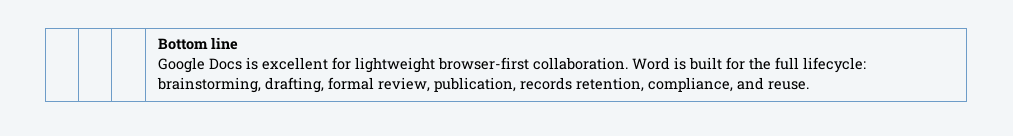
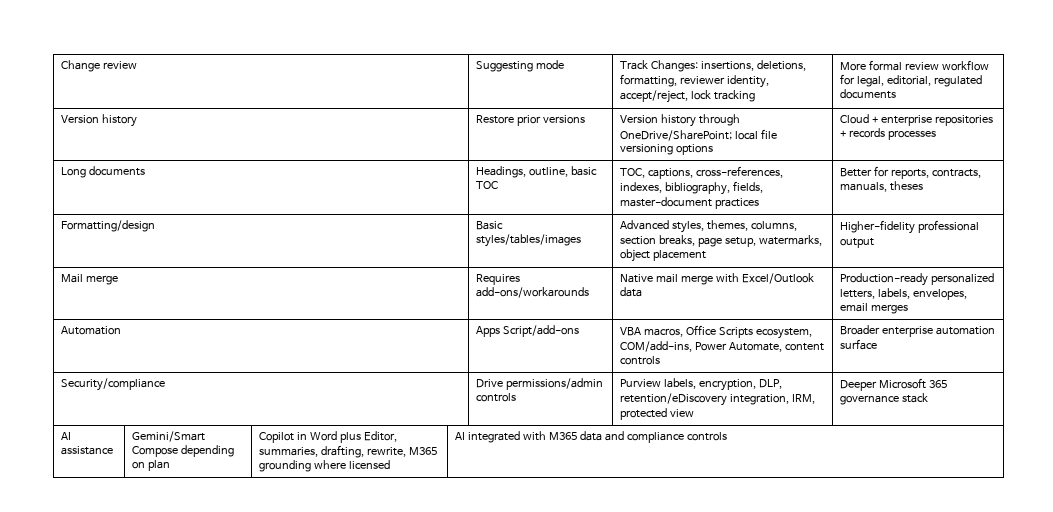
- | | | Bottom line
- Google Docs is excellent for lightweight browser-first collaboration. Word is built for the full lifecycle: brainstorming, drafting, formal review, publication, records retention, compliance, and reuse.
+ Change review | Suggesting mode | Track Changes: insertions, deletions, formatting, reviewer identity, accept/reject, lock tracking | More formal review workflow for legal, editorial, regulated documents
+ Version history | Restore prior versions | Version history through OneDrive/SharePoint; local file versioning options | Cloud + enterprise repositories + records processes
+ Long documents | Headings, outline, basic TOC | TOC, captions, cross-references, indexes, bibliography, fields, master-document practices | Better for reports, contracts, manuals, theses
+ Formatting/design | Basic styles/tables/images | Advanced styles, themes, columns, section breaks, page setup, watermarks, object placement | Higher-fidelity professional output
+ Mail merge | Requires add-ons/workarounds | Native mail merge with Excel/Outlook data | Production-ready personalized letters, labels, envelopes, email merges
+ Automation | Apps Script/add-ons | VBA macros, Office Scripts ecosystem, COM/add-ins, Power Automate, content controls | Broader enterprise automation surface
+ Security/compliance | Drive permissions/admin controls | Purview labels, encryption, DLP, retention/eDiscovery integration, IRM, protected view | Deeper Microsoft 365 governance stack
+ AI assistance | Gemini/Smart Compose depending on plan | Copilot in Word plus Editor, summaries, drafting, rewrite, M365 grounding where licensed | AI integrated with M365 data and compliance controls

